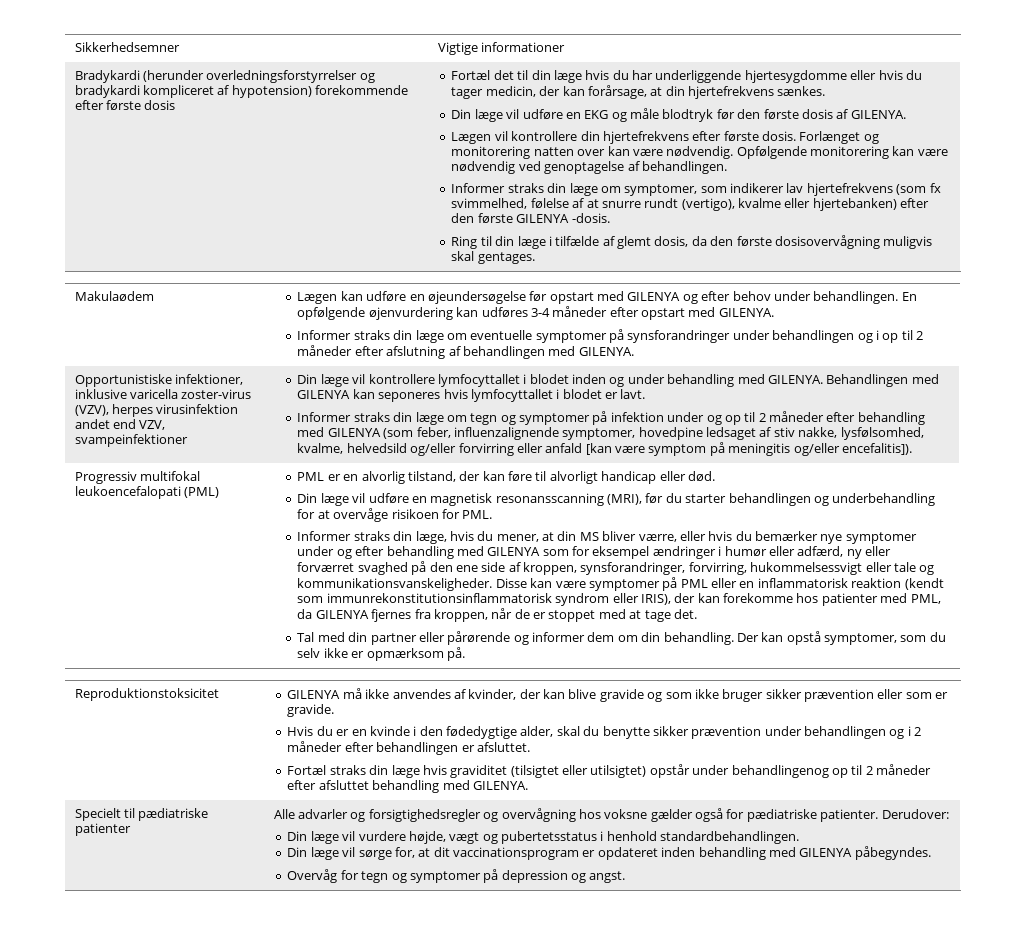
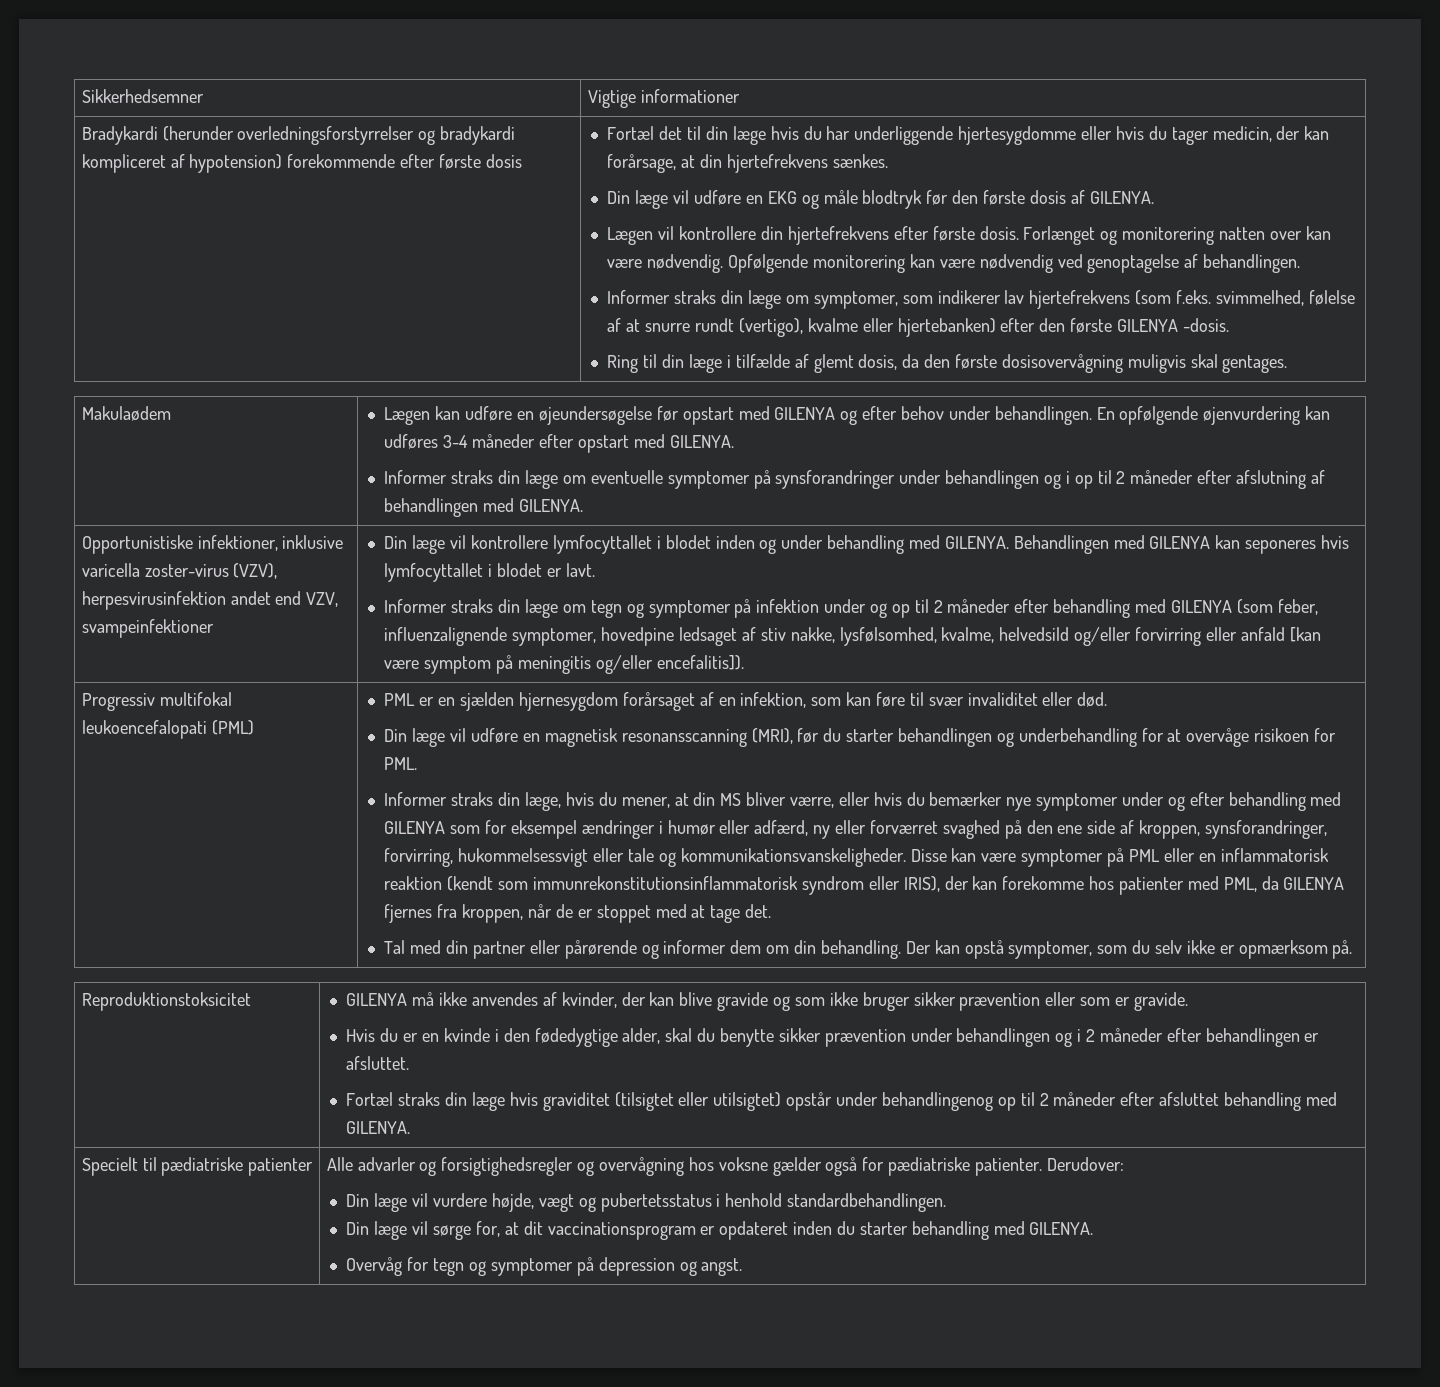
- Informer straks din læge om symptomer, som indikerer lav hjertefrekvens (som fx svimmelhed, følelse af at snurre rundt (vertigo), kvalme eller hjertebanken) efter den første GILENYA -dosis.
+ Informer straks din læge om symptomer, som indikerer lav hjertefrekvens (som f.eks. svimmelhed, følelse af at snurre rundt (vertigo), kvalme eller hjertebanken) efter den første GILENYA -dosis.
- Opportunistiske infektioner, inklusive varicella zoster-virus (VZV), herpes virusinfektion andet end VZV, svampeinfektioner
+ Opportunistiske infektioner, inklusive varicella zoster-virus (VZV), herpesvirusinfektion andet end VZV, svampeinfektioner
- PML er en alvorlig tilstand, der kan føre til alvorligt handicap eller død.
+ PML er en sjælden hjernesygdom forårsaget af en infektion, som kan føre til svær invaliditet eller død.
- Din læge vil sørge for, at dit vaccinationsprogram er opdateret inden behandling med GILENYA påbegyndes.
+ Din læge vil sørge for, at dit vaccinationsprogram er opdateret inden du starter behandling med GILENYA.

